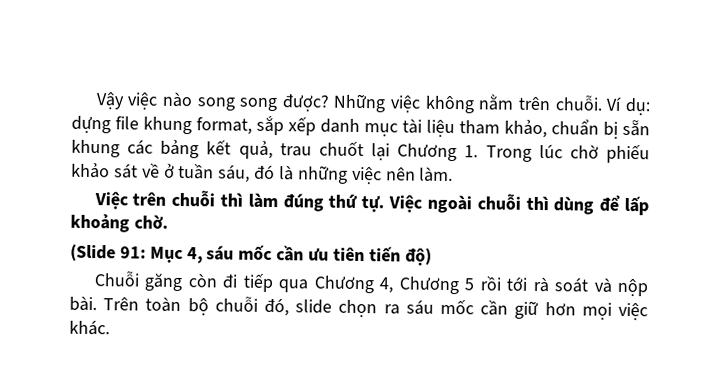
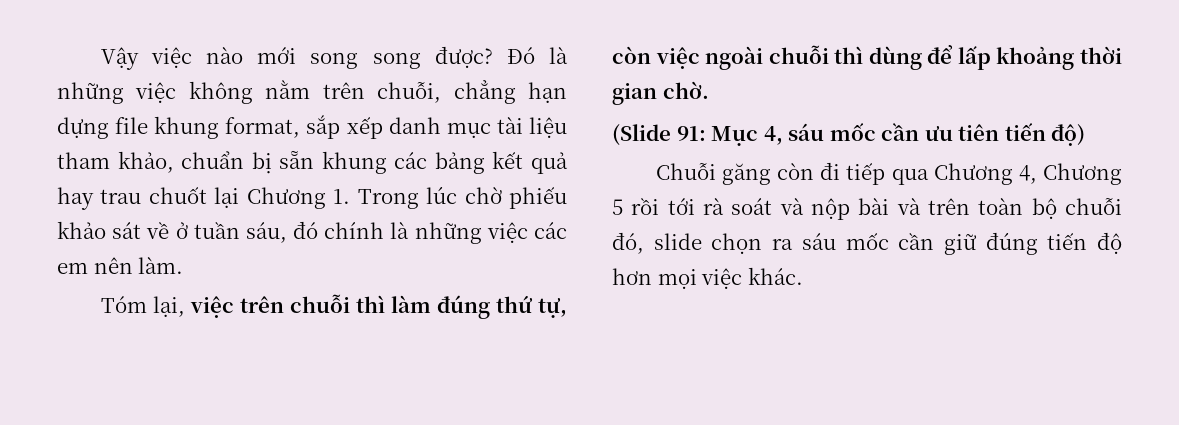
- Vậy việc nào song song được?
+ Vậy việc nào mới song song được?
- Những việc không nằm trên chuỗi. Ví dụ: dựng file khung format, sắp xếp danh mục tài liệu tham khảo, chuẩn bị sẵn khung các bảng kết quả, trau chuốt lại Chương 1. Trong lúc chờ phiếu khảo sát về ở tuần sáu, đó là những việc nên làm.
+ Đó là những việc không nằm trên chuỗi, chẳng hạn dựng file khung format, sắp xếp danh mục tài liệu tham khảo, chuẩn bị sẵn khung các bảng kết quả hay trau chuốt lại Chương 1. Trong lúc chờ phiếu khảo sát về ở tuần sáu, đó chính là những việc các em nên làm.
- Việc trên chuỗi thì làm đúng thứ tự. Việc ngoài chuỗi thì dùng để lấp khoảng chờ.
+ Tóm lại, việc trên chuỗi thì làm đúng thứ tự, còn việc ngoài chuỗi thì dùng để lấp khoảng thời gian chờ.
- Chuỗi găng còn đi tiếp qua Chương 4, Chương 5 rồi tới rà soát và nộp bài. Trên toàn bộ chuỗi đó, slide chọn ra sáu mốc cần giữ hơn mọi việc khác.
+ Chuỗi găng còn đi tiếp qua Chương 4, Chương 5 rồi tới rà soát và nộp bài và trên toàn bộ chuỗi đó, slide chọn ra sáu mốc cần giữ đúng tiến độ hơn mọi việc khác.

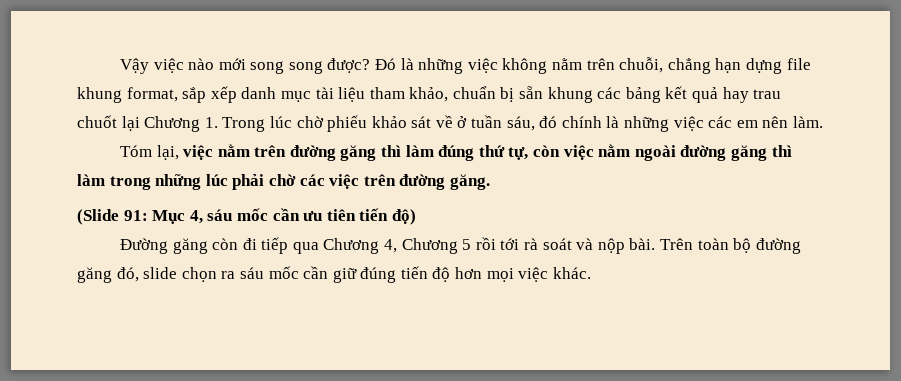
- Tóm lại, việc trên chuỗi thì làm đúng thứ tự, còn việc ngoài chuỗi thì dùng để lấp khoảng thời gian chờ.
+ Tóm lại, việc nằm trên đường găng thì làm đúng thứ tự, còn việc nằm ngoài đường găng thì làm trong những lúc phải chờ các việc trên đường găng.
- Chuỗi găng còn đi tiếp qua Chương 4, Chương 5 rồi tới rà soát và nộp bài và trên toàn bộ chuỗi đó, slide chọn ra sáu mốc cần giữ đúng tiến độ hơn mọi việc khác.
+ Đường găng còn đi tiếp qua Chương 4, Chương 5 rồi tới rà soát và nộp bài. Trên toàn bộ đường găng đó, slide chọn ra sáu mốc cần giữ đúng tiến độ hơn mọi việc khác.

